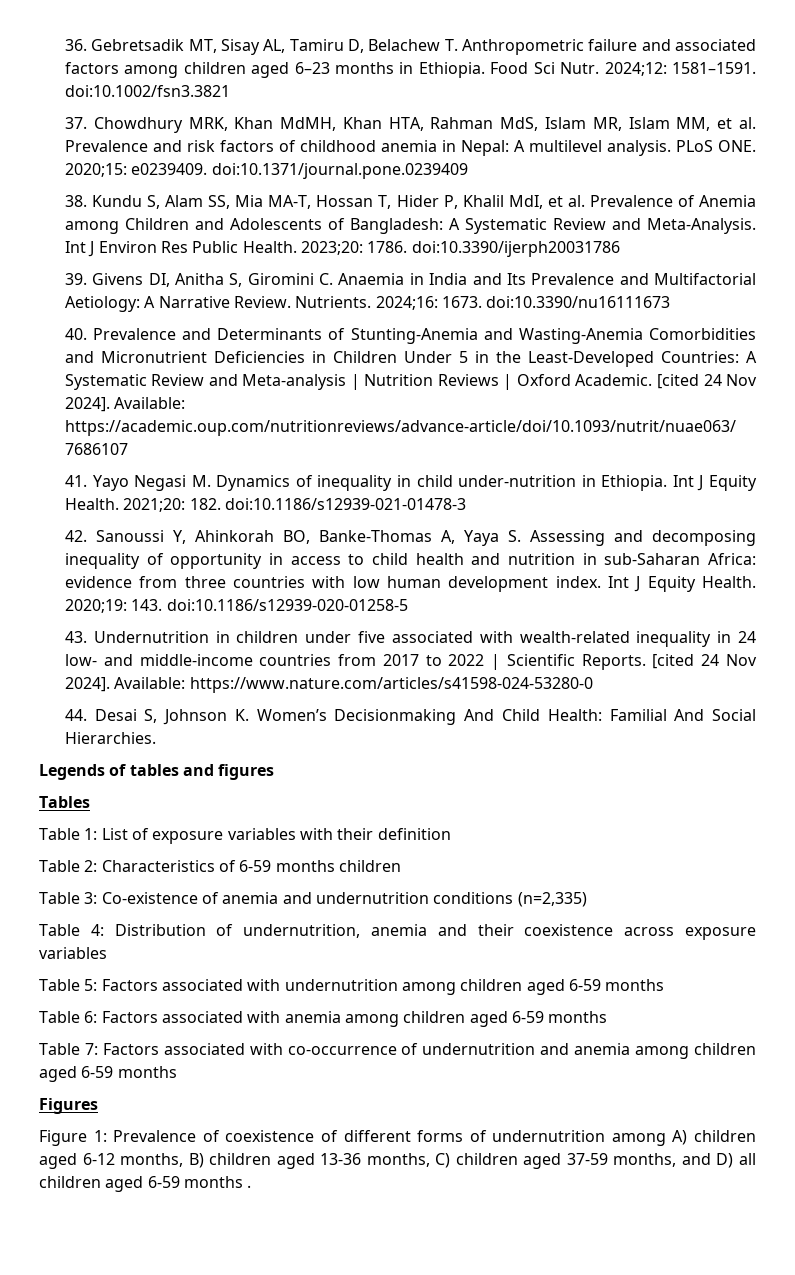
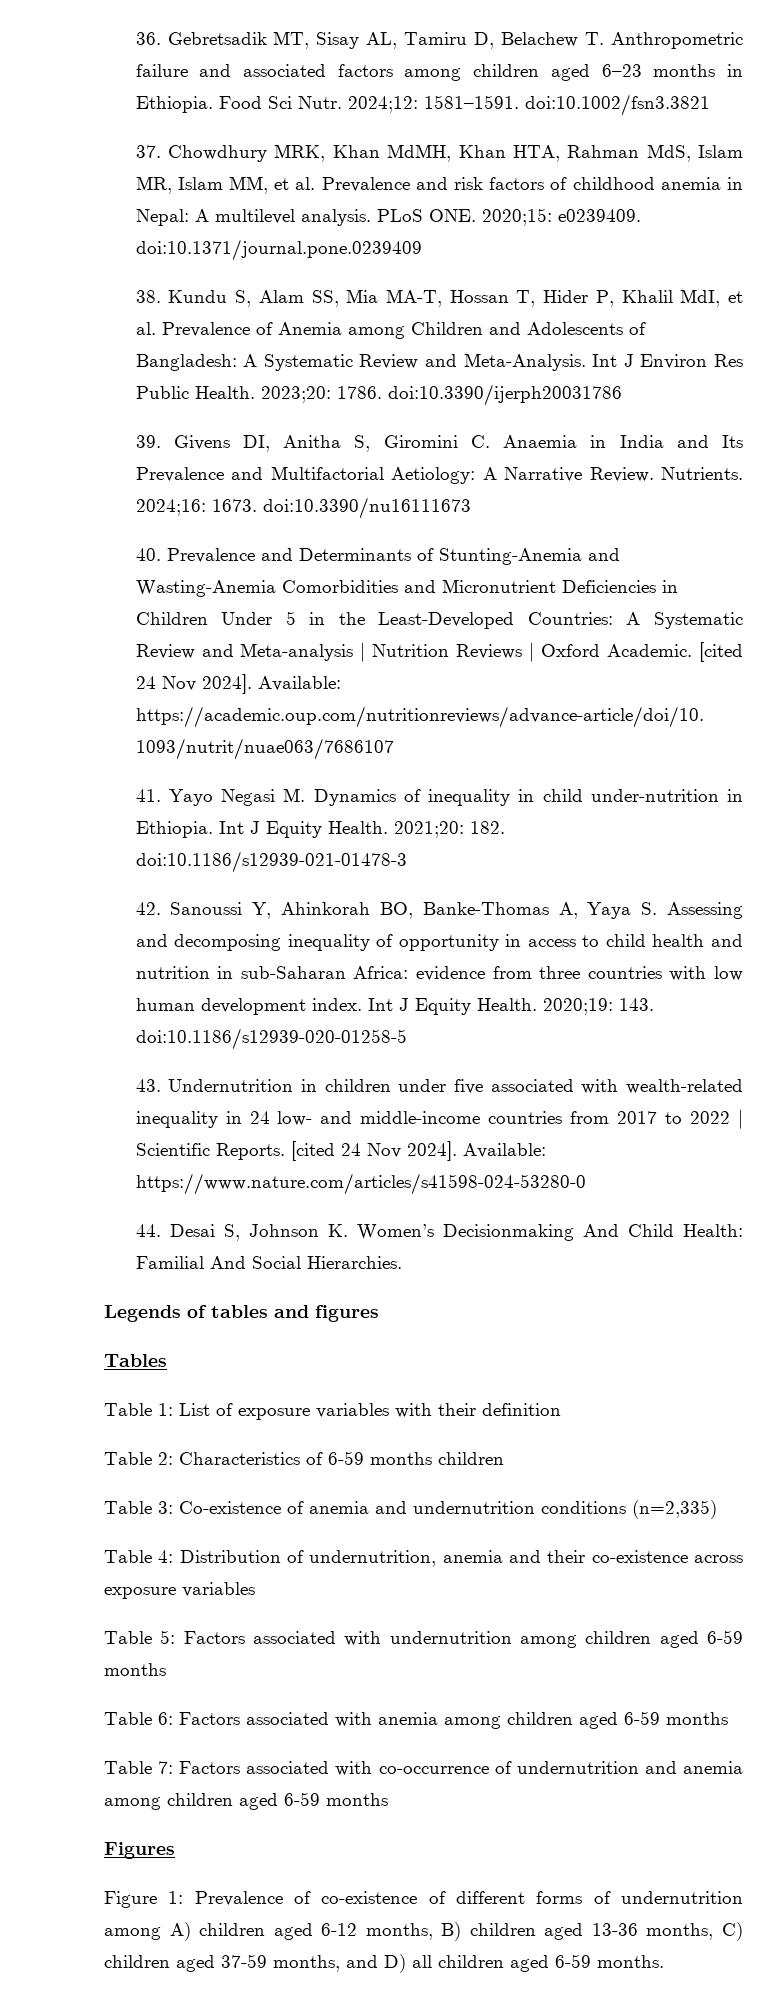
- Table 4: Distribution of undernutrition, anemia and their coexistence across exposure variables
+ Table 4: Distribution of undernutrition, anemia and their co-existence across exposure variables
- Figure 1: Prevalence of coexistence of different forms of undernutrition among A) children aged 6-12 months, B) children aged 13-36 months, C) children aged 37-59 months, and D) all children aged 6-59 months .
+ Figure 1: Prevalence of co-existence of different forms of undernutrition among A) children aged 6-12 months, B) children aged 13-36 months, C) children aged 37-59 months, and D) all children aged 6-59 months.

